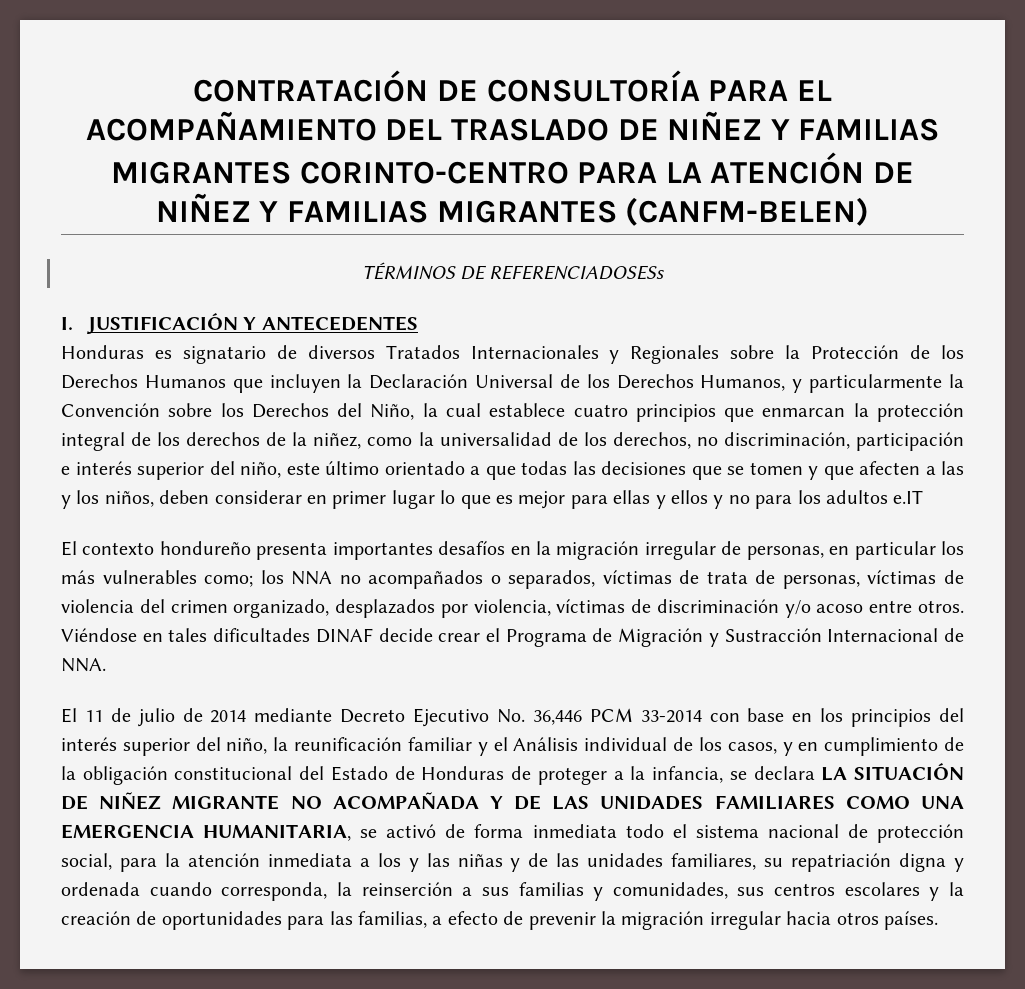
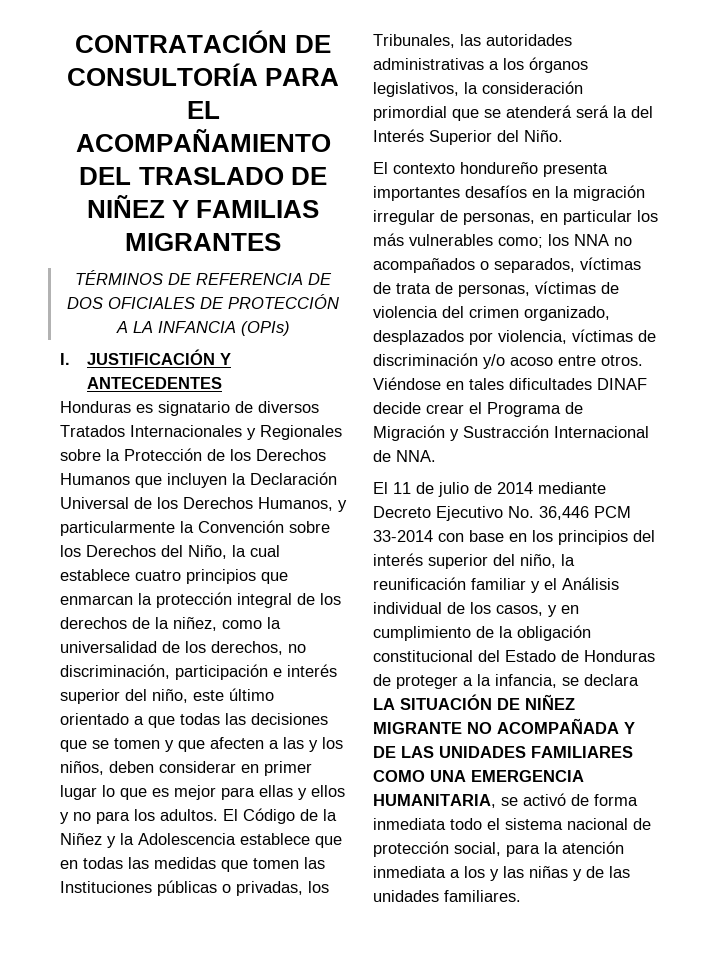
- CONTRATACIÓN DE CONSULTORÍA PARA EL ACOMPAÑAMIENTO DEL TRASLADO DE NIÑEZ Y FAMILIAS MIGRANTES CORINTO-CENTRO PARA LA ATENCIÓN DE NIÑEZ Y FAMILIAS MIGRANTES (CANFM-BELEN)
- TÉRMINOS DE REFERENCIADOSESs
+ CONTRATACIÓN DE CONSULTORÍA PARA EL ACOMPAÑAMIENTO DEL TRASLADO DE NIÑEZ Y FAMILIAS MIGRANTES
+ TÉRMINOS DE REFERENCIA DE DOS OFICIALES DE PROTECCIÓN A LA INFANCIA (OPIs)
- Honduras es signatario de diversos Tratados Internacionales y Regionales sobre la Protección de los Derechos Humanos que incluyen la Declaración Universal de los Derechos Humanos, y particularmente la Convención sobre los Derechos del Niño, la cual establece cuatro principios que enmarcan la protección integral de los derechos de la niñez, como la universalidad de los derechos, no discriminación, participación e interés superior del niño, este último orientado a que todas las decisiones que se tomen y que afecten a las y los niños, deben considerar en primer lugar lo que es mejor para ellas y ellos y no para los adultos e.IT
+ Honduras es signatario de diversos Tratados Internacionales y Regionales sobre la Protección de los Derechos Humanos que incluyen la Declaración Universal de los Derechos Humanos, y particularmente la Convención sobre los Derechos del Niño, la cual establece cuatro principios que enmarcan la protección integral de los derechos de la niñez, como la universalidad de los derechos, no discriminación, participación e interés superior del niño, este último orientado a que todas las decisiones que se tomen y que afecten a las y los niños, deben considerar en primer lugar lo que es mejor para ellas y ellos y no para los adultos. El Código de la Niñez y la Adolescencia establece que en todas las medidas que tomen las Instituciones públicas o privadas, los Tribunales, las autoridades administrativas a los órganos legislativos, la consideración primordial que se atenderá será la del Interés Superior del Niño.
- El 11 de julio de 2014 mediante Decreto Ejecutivo No. 36,446 PCM 33-2014 con base en los principios del interés superior del niño, la reunificación familiar y el Análisis individual de los casos, y en cumplimiento de la obligación constitucional del Estado de Honduras de proteger a la infancia, se declara LA SITUACIÓN DE NIÑEZ MIGRANTE NO ACOMPAÑADA Y DE LAS UNIDADES FAMILIARES COMO UNA EMERGENCIA HUMANITARIA, se activó de forma inmediata todo el sistema nacional de protección social, para la atención inmediata a los y las niñas y de las unidades familiares, su repatriación digna y ordenada cuando corresponda, la reinserción a sus familias y comunidades, sus centros escolares y la creación de oportunidades para las familias, a efecto de prevenir la migración irregular hacia otros países.
+ El 11 de julio de 2014 mediante Decreto Ejecutivo No. 36,446 PCM 33-2014 con base en los principios del interés superior del niño, la reunificación familiar y el Análisis individual de los casos, y en cumplimiento de la obligación constitucional del Estado de Honduras de proteger a la infancia, se declara LA SITUACIÓN DE NIÑEZ MIGRANTE NO ACOMPAÑADA Y DE LAS UNIDADES FAMILIARES COMO UNA EMERGENCIA HUMANITARIA, se activó de forma inmediata todo el sistema nacional de protección social, para la atención inmediata a los y las niñas y de las unidades familiares.

